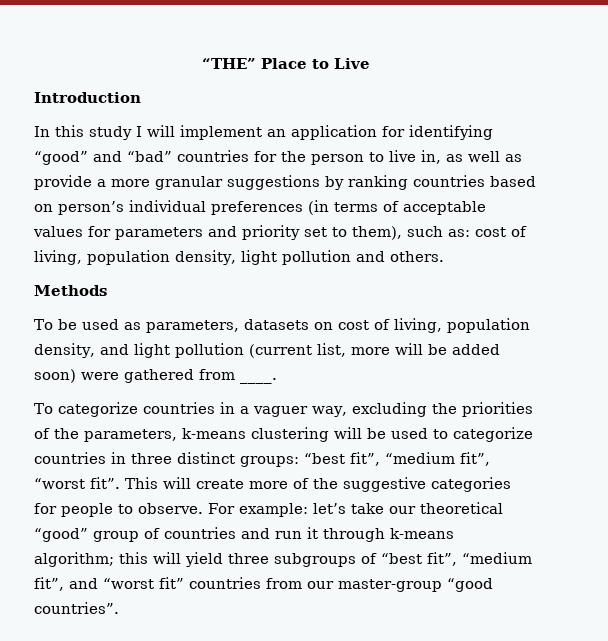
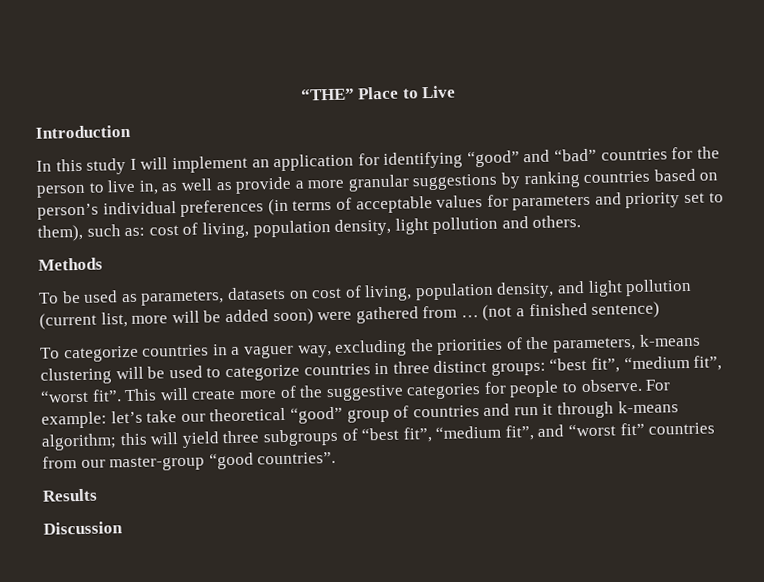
- To be used as parameters, datasets on cost of living, population density, and light pollution (current list, more will be added soon) were gathered from ____.
+ To be used as parameters, datasets on cost of living, population density, and light pollution (current list, more will be added soon) were gathered from … (not a finished sentence)
+ Results
+ Discussion

